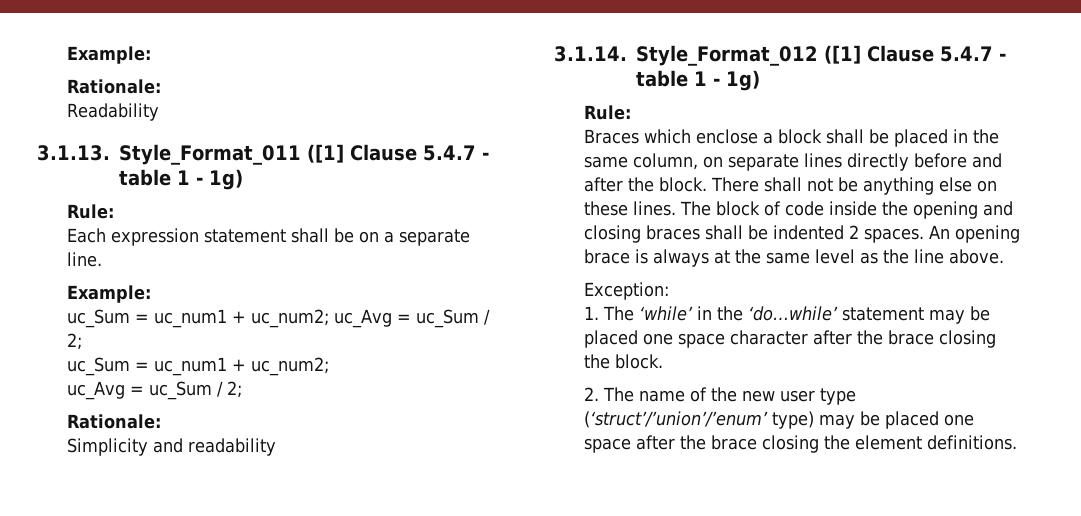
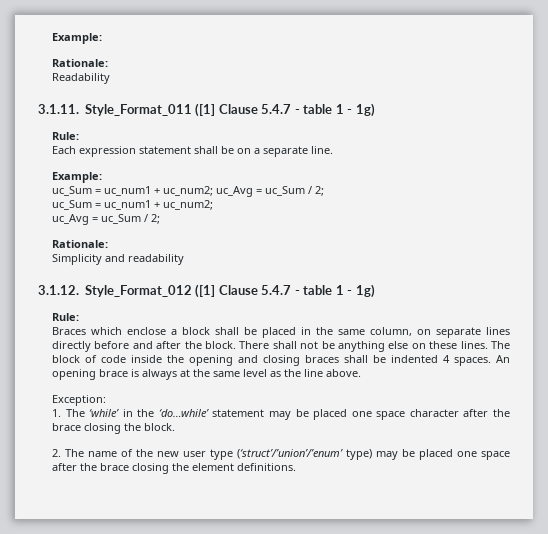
- 3.1.13. Style_Format_011 ([1] Clause 5.4.7 - table 1 - 1g)
+ 3.1.11. Style_Format_011 ([1] Clause 5.4.7 - table 1 - 1g)
- 3.1.14. Style_Format_012 ([1] Clause 5.4.7 - table 1 - 1g)
+ 3.1.12. Style_Format_012 ([1] Clause 5.4.7 - table 1 - 1g)
- The block of code inside the opening and closing braces shall be indented 2 spaces.
+ The block of code inside the opening and closing braces shall be indented 4 spaces.

